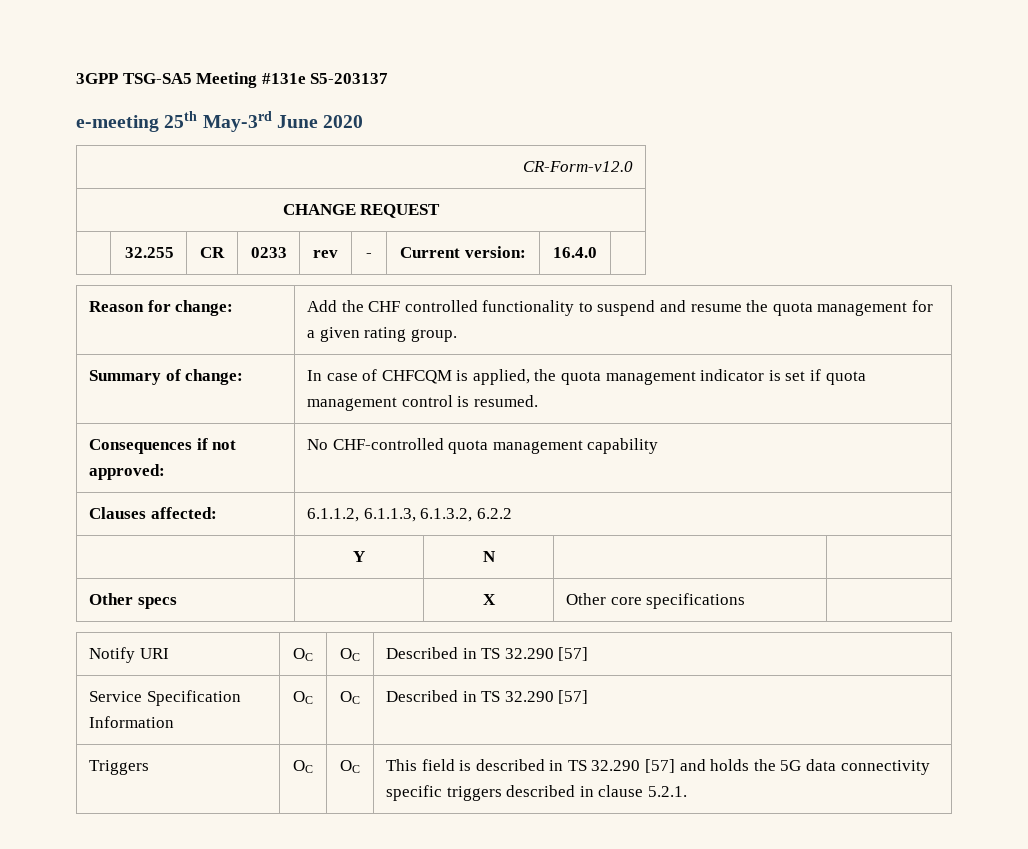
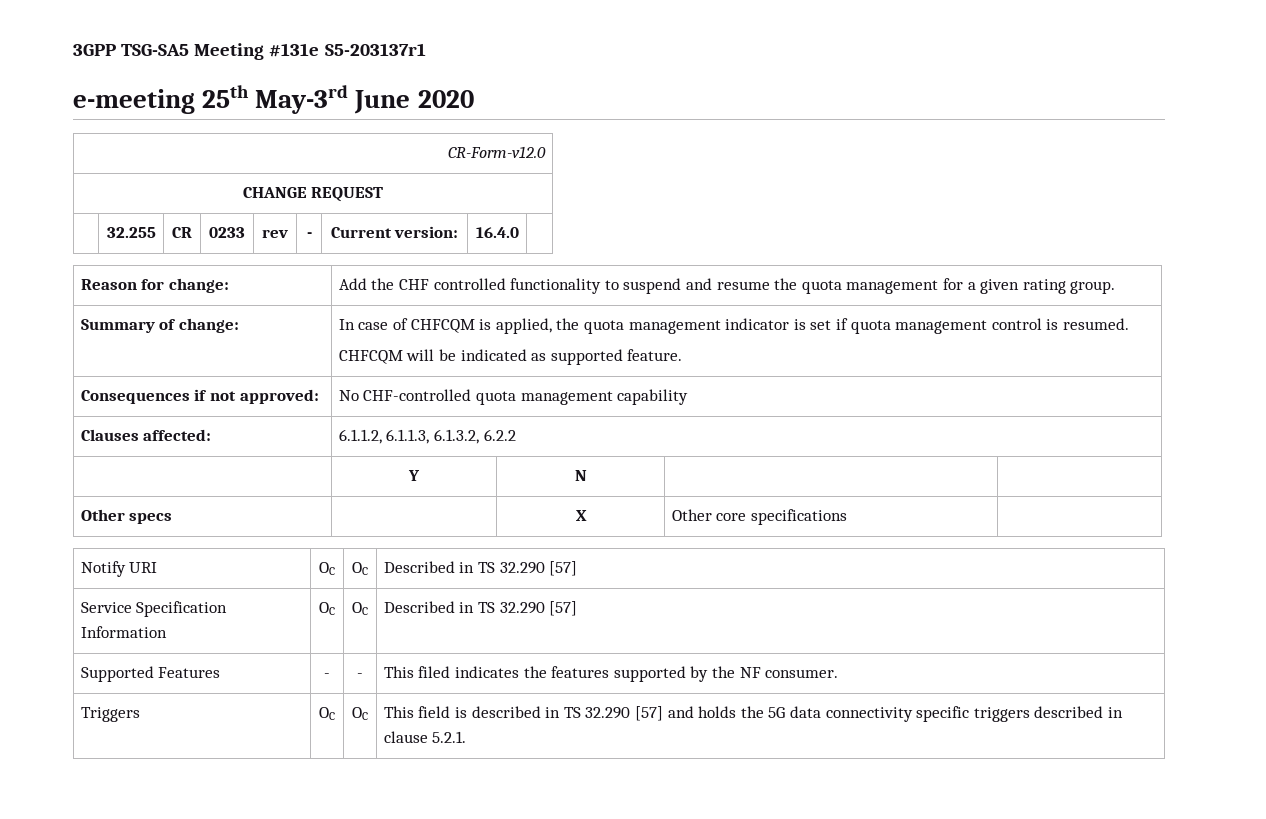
- 3GPP TSG-SA5 Meeting #131e S5-203137
+ 3GPP TSG-SA5 Meeting #131e S5-203137r1
  Summary of change: | In case of CHFCQM is applied, the quota management indicator is set if quota management control is resumed.
+ CHFCQM will be indicated as supported feature.
+ Supported Features | - | - | This filed indicates the features supported by the NF consumer.

